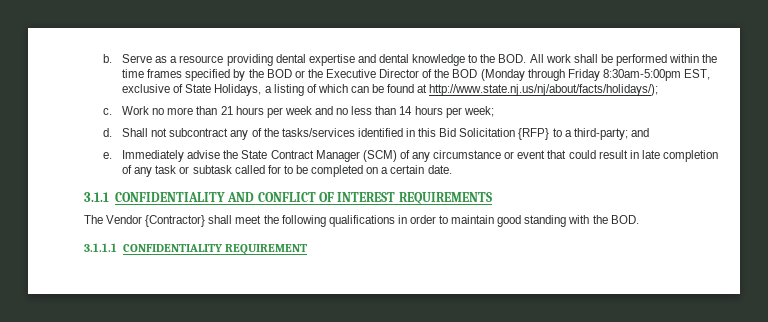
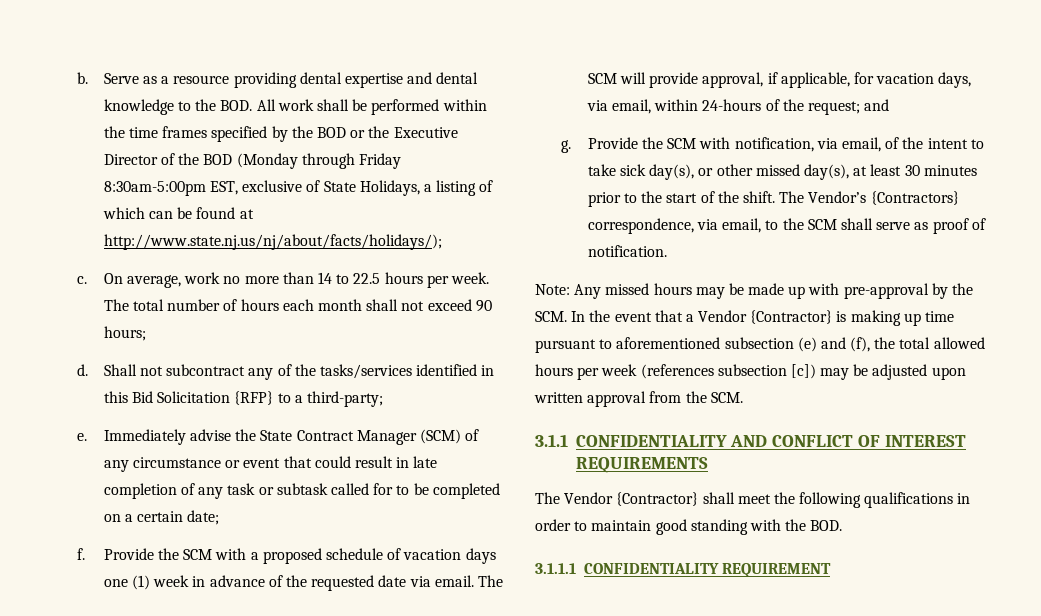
- Work no more than 21 hours per week and no less than 14 hours per week;
+ On average, work no more than 14 to 22.5 hours per week. The total number of hours each month shall not exceed 90 hours;
- Shall not subcontract any of the tasks/services identified in this Bid Solicitation {RFP} to a third-party; and
+ Shall not subcontract any of the tasks/services identified in this Bid Solicitation {RFP} to a third-party;
- Immediately advise the State Contract Manager (SCM) of any circumstance or event that could result in late completion of any task or subtask called for to be completed on a certain date.
+ Immediately advise the State Contract Manager (SCM) of any circumstance or event that could result in late completion of any task or subtask called for to be completed on a certain date;
+ f. Provide the SCM with a proposed schedule of vacation days one (1) week in advance of the requested date via email. The SCM will provide approval, if applicable, for vacation days, via email, within 24-hours of the request; and
+ g. Provide the SCM with notification, via email, of the intent to take sick day(s), or other missed day(s), at least 30 minutes prior to the start of the shift. The Vendor’s {Contractors} correspondence, via email, to the SCM shall serve as proof of notification.
+ Note: Any missed hours may be made up with pre-approval by the SCM. In the event that a Vendor {Contractor} is making up time pursuant to aforementioned subsection (e) and (f), the total allowed hours per week (references subsection [c]) may be adjusted upon written approval from the SCM.

